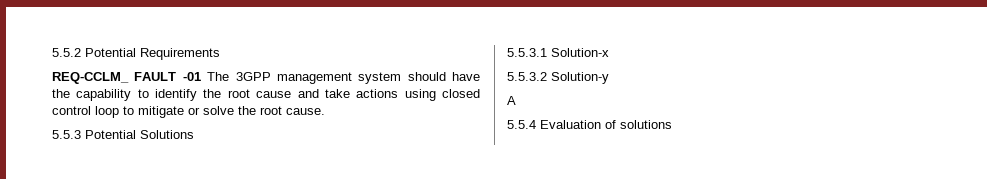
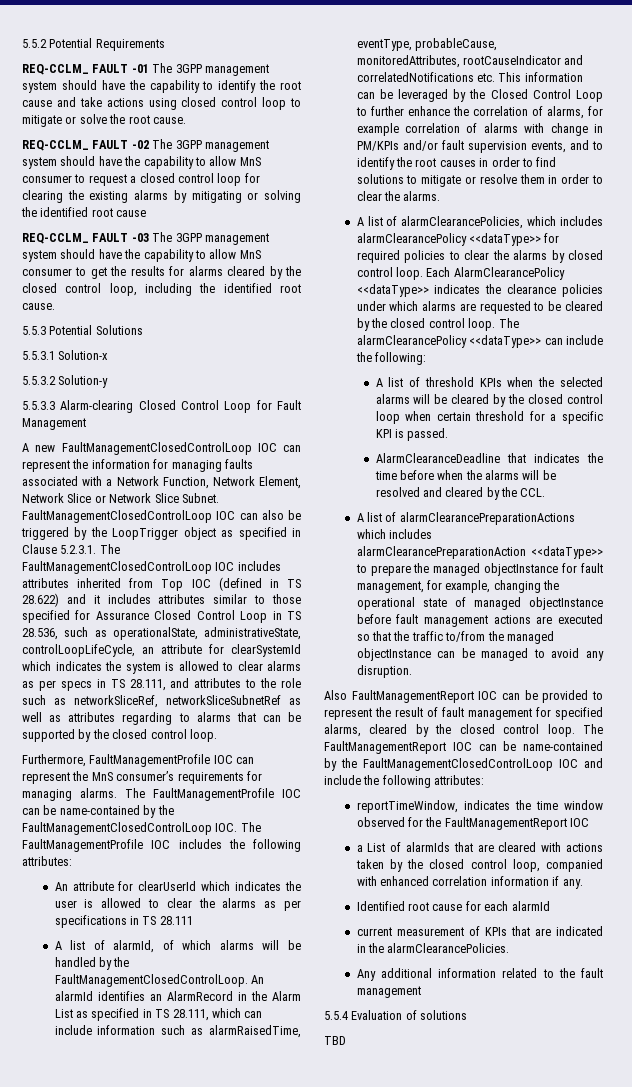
+ REQ-CCLM_ FAULT -02 The 3GPP management system should have the capability to allow MnS consumer to request a closed control loop for clearing the existing alarms by mitigating or solving the identified root cause
+ REQ-CCLM_ FAULT -03 The 3GPP management system should have the capability to allow MnS consumer to get the results for alarms cleared by the closed control loop, including the identified root cause.
- A
+ 5.5.3.3 Alarm-clearing Closed Control Loop for Fault Management
+ A new FaultManagementClosedControlLoop IOC can represent the information for managing faults associated with a Network Function, Network Element, Network Slice or Network Slice Subnet. FaultManagementClosedControlLoop IOC can also be triggered by the LoopTrigger object as specified in Clause 5.2.3.1. The FaultManagementClosedControlLoop IOC includes attributes inherited from Top IOC (defined in TS 28.622) and it includes attributes similar to those specified for Assurance Closed Control Loop in TS 28.536, such as operationalState, administrativeState, controlLoopLifeCycle, an attribute for clearSystemId which indicates the system is allowed to clear alarms as per specs in TS 28.111, and attributes to the role such as networkSliceRef, networkSliceSubnetRef as well as attributes regarding to alarms that can be supported by the closed control loop.
+ Furthermore, FaultManagementProfile IOC can represent the MnS consumer’s requirements for managing alarms. The FaultManagementProfile IOC can be name-contained by the FaultManagementClosedControlLoop IOC. The FaultManagementProfile IOC includes the following attributes:
+ An attribute for clearUserId which indicates the user is allowed to clear the alarms as per specifications in TS 28.111
+ A list of alarmId, of which alarms will be handled by the FaultManagementClosedControlLoop. An alarmId identifies an AlarmRecord in the Alarm List as specified in TS 28.111, which can include information such as alarmRaisedTime, eventType, probableCause, monitoredAttributes, rootCauseIndicator and correlatedNotifications etc. This information can be leveraged by the Closed Control Loop to further enhance the correlation of alarms, for example correlation of alarms with change in PM/KPIs and/or fault supervision events, and to identify the root causes in order to find solutions to mitigate or resolve them in order to clear the alarms.
+ A list of alarmClearancePolicies, which includes alarmClearancePolicy <<dataType>> for required policies to clear the alarms by closed control loop. Each AlarmClearancePolicy <<dataType>> indicates the clearance policies under which alarms are requested to be cleared by the closed control loop. The alarmClearancePolicy <<dataType>> can include the following:
+ A list of threshold KPIs when the selected alarms will be cleared by the closed control loop when certain threshold for a specific KPI is passed.
+ AlarmClearanceDeadline that indicates the time before when the alarms will be resolved and cleared by the CCL.
+ A list of alarmClearancePreparationActions which includes alarmClearancePreparationAction <<dataType>> to prepare the managed objectInstance for fault management, for example, changing the operational state of managed objectInstance before fault management actions are executed so that the traffic to/from the managed objectInstance can be managed to avoid any disruption.
+ Also FaultManagementReport IOC can be provided to represent the result of fault management for specified alarms, cleared by the closed control loop. The FaultManagementReport IOC can be name-contained by the FaultManagementClosedControlLoop IOC and include the following attributes:
+ reportTimeWindow, indicates the time window observed for the FaultManagementReport IOC
+ a List of alarmIds that are cleared with actions taken by the closed control loop, companied with enhanced correlation information if any.
+ Identified root cause for each alarmId
+ current measurement of KPIs that are indicated in the alarmClearancePolicies.
+ Any additional information related to the fault management
+ TBD

